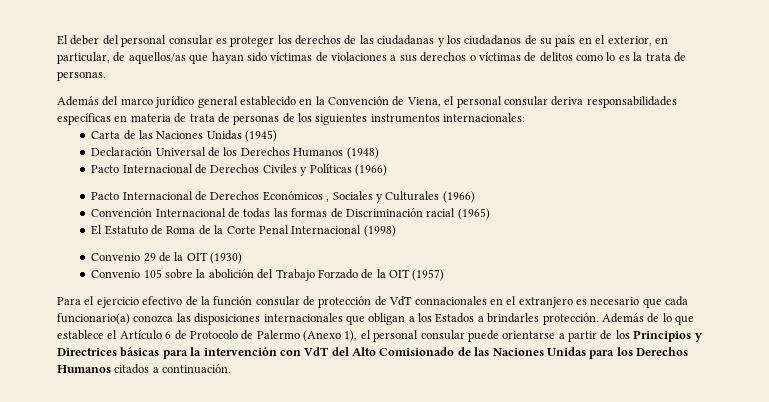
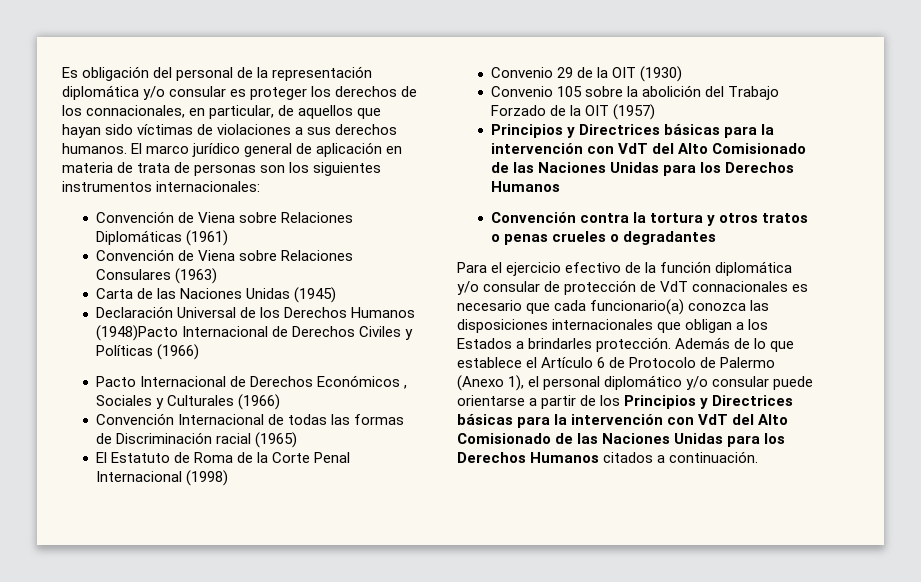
- El deber del personal consular es proteger los derechos de las ciudadanas y los ciudadanos de su país en el exterior, en particular, de aquellos/as que hayan sido víctimas de violaciones a sus derechos o víctimas de delitos como lo es la trata de personas.
- Además del marco jurídico general establecido en la Convención de Viena, el personal consular deriva responsabilidades específicas en materia de trata de personas de los siguientes instrumentos internacionales:
+ Es obligación del personal de la representación diplomática y/o consular es proteger los derechos de los connacionales, en particular, de aquellos que hayan sido víctimas de violaciones a sus derechos humanos. El marco jurídico general de aplicación en materia de trata de personas son los siguientes instrumentos internacionales:
+ Convención de Viena sobre Relaciones Diplomáticas (1961)
+ Convención de Viena sobre Relaciones Consulares (1963)
- Declaración Universal de los Derechos Humanos (1948)
- Pacto Internacional de Derechos Civiles y Políticas (1966)
+ Declaración Universal de los Derechos Humanos (1948)Pacto Internacional de Derechos Civiles y Políticas (1966)
  Convenio 105 sobre la abolición del Trabajo Forzado de la OIT (1957)
+ Principios y Directrices básicas para la intervención con VdT del Alto Comisionado de las Naciones Unidas para los Derechos Humanos
+ Convención contra la tortura y otros tratos o penas crueles o degradantes
- Para el ejercicio efectivo de la función consular de protección de VdT connacionales en el extranjero es necesario que cada funcionario(a) conozca las disposiciones internacionales que obligan a los Estados a brindarles protección.
+ Para el ejercicio efectivo de la función diplomática y/o consular de protección de VdT connacionales es necesario que cada funcionario(a) conozca las disposiciones internacionales que obligan a los Estados a brindarles protección.
- Además de lo que establece el Artículo 6 de Protocolo de Palermo (Anexo 1), el personal consular puede orientarse a partir de los Principios y Directrices básicas para la intervención con VdT del Alto Comisionado de las Naciones Unidas para los Derechos Humanos citados a continuación.
+ Además de lo que establece el Artículo 6 de Protocolo de Palermo (Anexo 1), el personal diplomático y/o consular puede orientarse a partir de los Principios y Directrices básicas para la intervención con VdT del Alto Comisionado de las Naciones Unidas para los Derechos Humanos citados a continuación.

